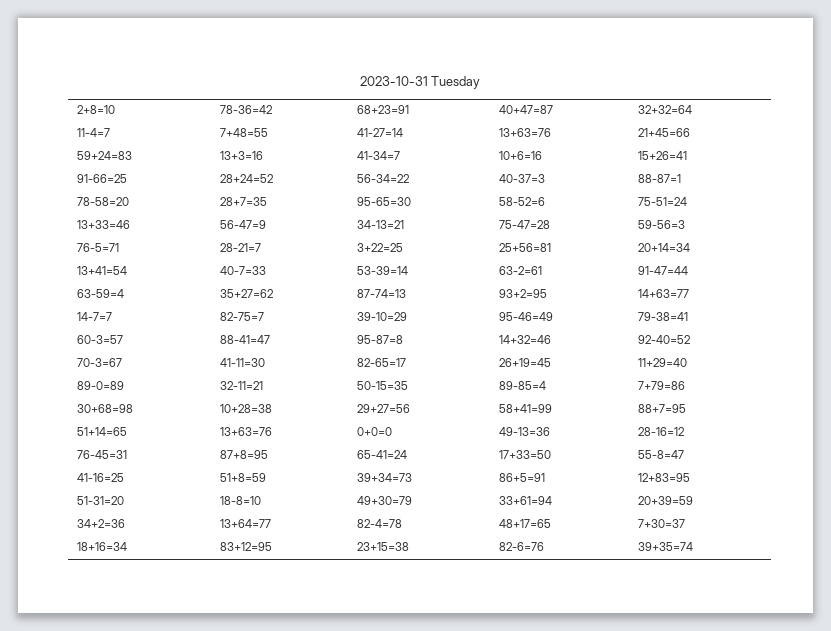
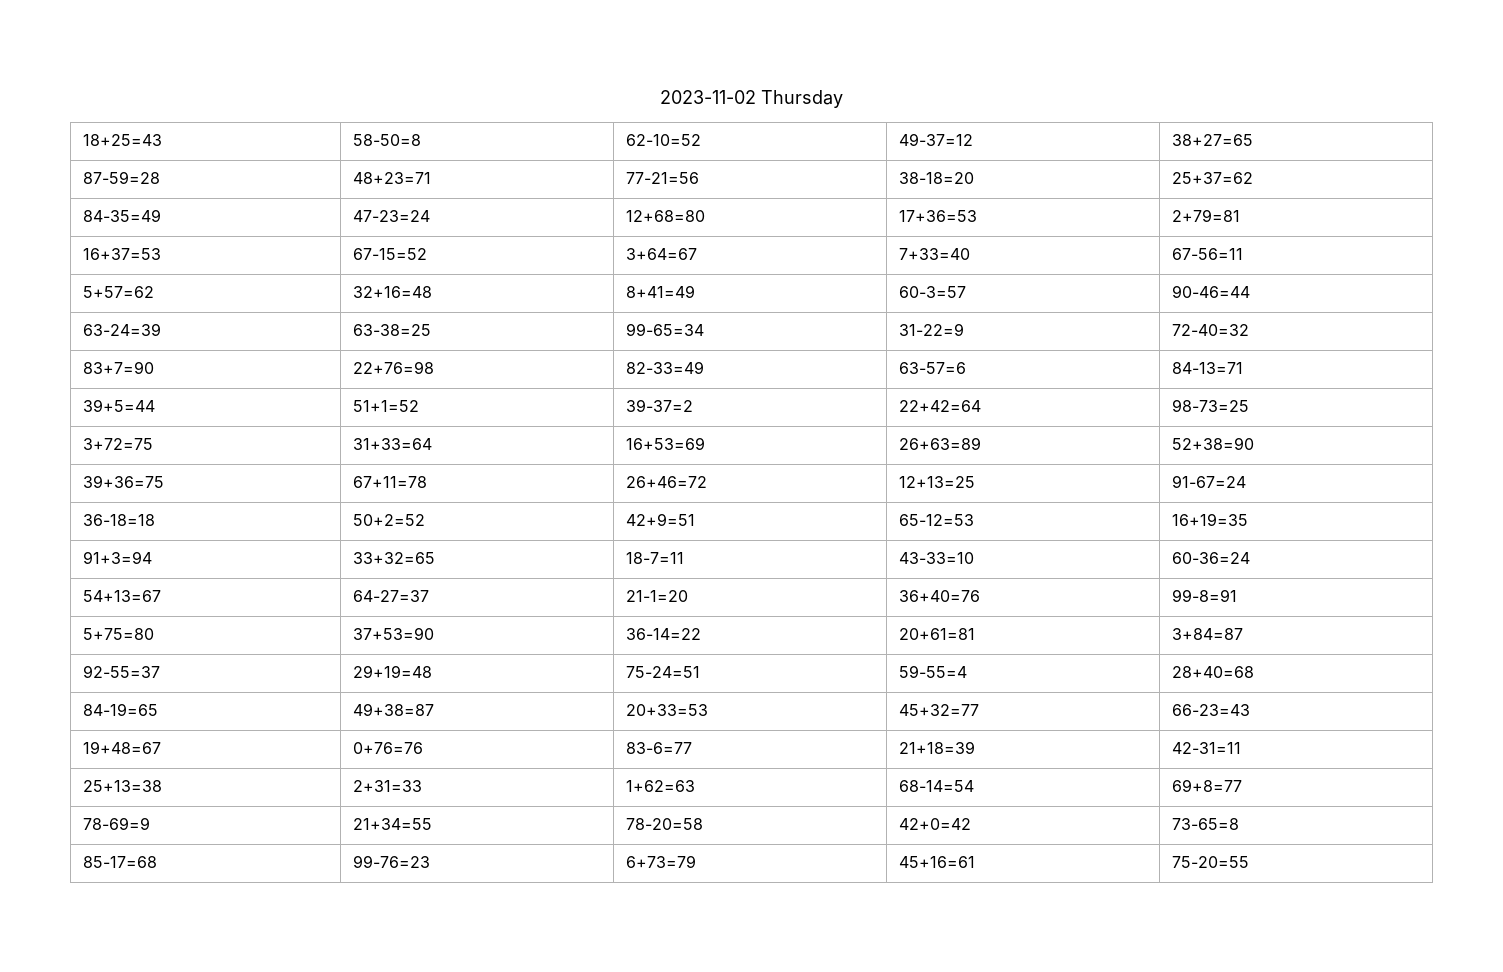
- 2023-10-31 Tuesday
- 2+8=10 | 78-36=42 | 68+23=91 | 40+47=87 | 32+32=64
- 11-4=7 | 7+48=55 | 41-27=14 | 13+63=76 | 21+45=66
- 59+24=83 | 13+3=16 | 41-34=7 | 10+6=16 | 15+26=41
- 91-66=25 | 28+24=52 | 56-34=22 | 40-37=3 | 88-87=1
- 78-58=20 | 28+7=35 | 95-65=30 | 58-52=6 | 75-51=24
- 13+33=46 | 56-47=9 | 34-13=21 | 75-47=28 | 59-56=3
- 76-5=71 | 28-21=7 | 3+22=25 | 25+56=81 | 20+14=34
- 13+41=54 | 40-7=33 | 53-39=14 | 63-2=61 | 91-47=44
- 63-59=4 | 35+27=62 | 87-74=13 | 93+2=95 | 14+63=77
- 14-7=7 | 82-75=7 | 39-10=29 | 95-46=49 | 79-38=41
- 60-3=57 | 88-41=47 | 95-87=8 | 14+32=46 | 92-40=52
- 70-3=67 | 41-11=30 | 82-65=17 | 26+19=45 | 11+29=40
- 89-0=89 | 32-11=21 | 50-15=35 | 89-85=4 | 7+79=86
- 30+68=98 | 10+28=38 | 29+27=56 | 58+41=99 | 88+7=95
- 51+14=65 | 13+63=76 | 0+0=0 | 49-13=36 | 28-16=12
- 76-45=31 | 87+8=95 | 65-41=24 | 17+33=50 | 55-8=47
- 41-16=25 | 51+8=59 | 39+34=73 | 86+5=91 | 12+83=95
- 51-31=20 | 18-8=10 | 49+30=79 | 33+61=94 | 20+39=59
- 34+2=36 | 13+64=77 | 82-4=78 | 48+17=65 | 7+30=37
- 18+16=34 | 83+12=95 | 23+15=38 | 82-6=76 | 39+35=74
+ 2023-11-02 Thursday
+ 18+25=43 | 58-50=8 | 62-10=52 | 49-37=12 | 38+27=65
+ 87-59=28 | 48+23=71 | 77-21=56 | 38-18=20 | 25+37=62
+ 84-35=49 | 47-23=24 | 12+68=80 | 17+36=53 | 2+79=81
+ 16+37=53 | 67-15=52 | 3+64=67 | 7+33=40 | 67-56=11
+ 5+57=62 | 32+16=48 | 8+41=49 | 60-3=57 | 90-46=44
+ 63-24=39 | 63-38=25 | 99-65=34 | 31-22=9 | 72-40=32
+ 83+7=90 | 22+76=98 | 82-33=49 | 63-57=6 | 84-13=71
+ 39+5=44 | 51+1=52 | 39-37=2 | 22+42=64 | 98-73=25
+ 3+72=75 | 31+33=64 | 16+53=69 | 26+63=89 | 52+38=90
+ 39+36=75 | 67+11=78 | 26+46=72 | 12+13=25 | 91-67=24
+ 36-18=18 | 50+2=52 | 42+9=51 | 65-12=53 | 16+19=35
+ 91+3=94 | 33+32=65 | 18-7=11 | 43-33=10 | 60-36=24
+ 54+13=67 | 64-27=37 | 21-1=20 | 36+40=76 | 99-8=91
+ 5+75=80 | 37+53=90 | 36-14=22 | 20+61=81 | 3+84=87
+ 92-55=37 | 29+19=48 | 75-24=51 | 59-55=4 | 28+40=68
+ 84-19=65 | 49+38=87 | 20+33=53 | 45+32=77 | 66-23=43
+ 19+48=67 | 0+76=76 | 83-6=77 | 21+18=39 | 42-31=11
+ 25+13=38 | 2+31=33 | 1+62=63 | 68-14=54 | 69+8=77
+ 78-69=9 | 21+34=55 | 78-20=58 | 42+0=42 | 73-65=8
+ 85-17=68 | 99-76=23 | 6+73=79 | 45+16=61 | 75-20=55

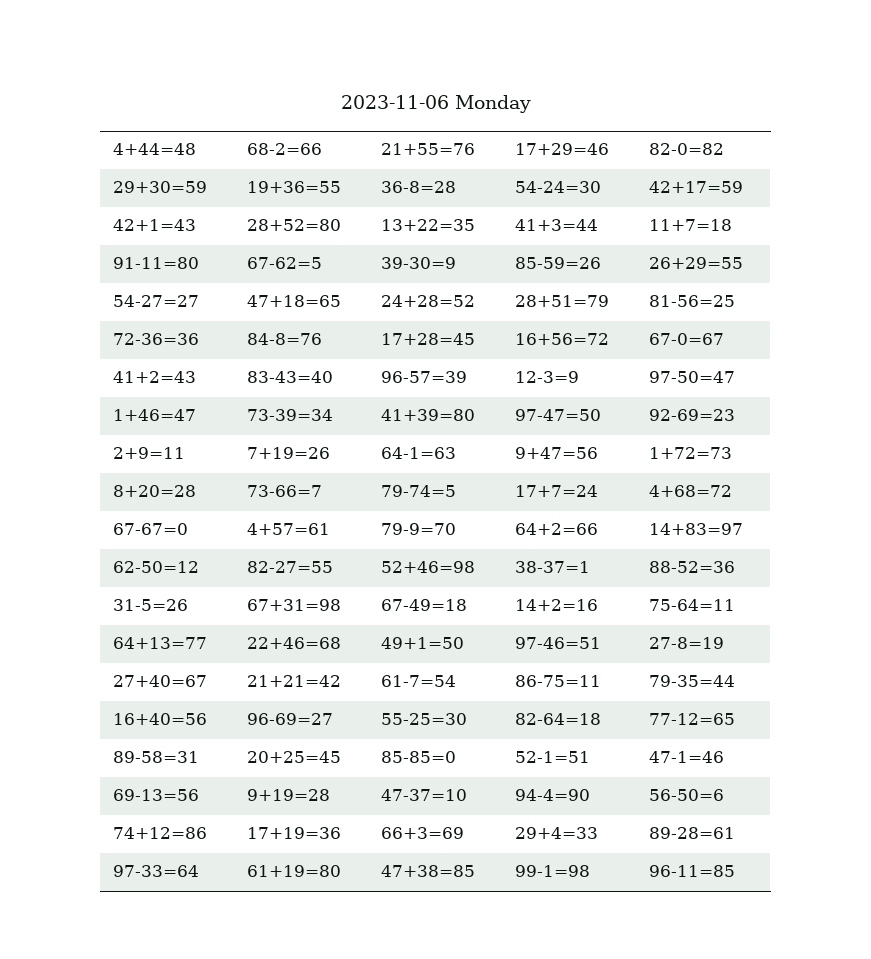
- 2023-11-02 Thursday
- 18+25=43 | 58-50=8 | 62-10=52 | 49-37=12 | 38+27=65
- 87-59=28 | 48+23=71 | 77-21=56 | 38-18=20 | 25+37=62
- 84-35=49 | 47-23=24 | 12+68=80 | 17+36=53 | 2+79=81
- 16+37=53 | 67-15=52 | 3+64=67 | 7+33=40 | 67-56=11
- 5+57=62 | 32+16=48 | 8+41=49 | 60-3=57 | 90-46=44
- 63-24=39 | 63-38=25 | 99-65=34 | 31-22=9 | 72-40=32
- 83+7=90 | 22+76=98 | 82-33=49 | 63-57=6 | 84-13=71
- 39+5=44 | 51+1=52 | 39-37=2 | 22+42=64 | 98-73=25
- 3+72=75 | 31+33=64 | 16+53=69 | 26+63=89 | 52+38=90
- 39+36=75 | 67+11=78 | 26+46=72 | 12+13=25 | 91-67=24
- 36-18=18 | 50+2=52 | 42+9=51 | 65-12=53 | 16+19=35
- 91+3=94 | 33+32=65 | 18-7=11 | 43-33=10 | 60-36=24
- 54+13=67 | 64-27=37 | 21-1=20 | 36+40=76 | 99-8=91
- 5+75=80 | 37+53=90 | 36-14=22 | 20+61=81 | 3+84=87
- 92-55=37 | 29+19=48 | 75-24=51 | 59-55=4 | 28+40=68
- 84-19=65 | 49+38=87 | 20+33=53 | 45+32=77 | 66-23=43
- 19+48=67 | 0+76=76 | 83-6=77 | 21+18=39 | 42-31=11
- 25+13=38 | 2+31=33 | 1+62=63 | 68-14=54 | 69+8=77
- 78-69=9 | 21+34=55 | 78-20=58 | 42+0=42 | 73-65=8
- 85-17=68 | 99-76=23 | 6+73=79 | 45+16=61 | 75-20=55
+ 2023-11-06 Monday
+ 4+44=48 | 68-2=66 | 21+55=76 | 17+29=46 | 82-0=82
+ 29+30=59 | 19+36=55 | 36-8=28 | 54-24=30 | 42+17=59
+ 42+1=43 | 28+52=80 | 13+22=35 | 41+3=44 | 11+7=18
+ 91-11=80 | 67-62=5 | 39-30=9 | 85-59=26 | 26+29=55
+ 54-27=27 | 47+18=65 | 24+28=52 | 28+51=79 | 81-56=25
+ 72-36=36 | 84-8=76 | 17+28=45 | 16+56=72 | 67-0=67
+ 41+2=43 | 83-43=40 | 96-57=39 | 12-3=9 | 97-50=47
+ 1+46=47 | 73-39=34 | 41+39=80 | 97-47=50 | 92-69=23
+ 2+9=11 | 7+19=26 | 64-1=63 | 9+47=56 | 1+72=73
+ 8+20=28 | 73-66=7 | 79-74=5 | 17+7=24 | 4+68=72
+ 67-67=0 | 4+57=61 | 79-9=70 | 64+2=66 | 14+83=97
+ 62-50=12 | 82-27=55 | 52+46=98 | 38-37=1 | 88-52=36
+ 31-5=26 | 67+31=98 | 67-49=18 | 14+2=16 | 75-64=11
+ 64+13=77 | 22+46=68 | 49+1=50 | 97-46=51 | 27-8=19
+ 27+40=67 | 21+21=42 | 61-7=54 | 86-75=11 | 79-35=44
+ 16+40=56 | 96-69=27 | 55-25=30 | 82-64=18 | 77-12=65
+ 89-58=31 | 20+25=45 | 85-85=0 | 52-1=51 | 47-1=46
+ 69-13=56 | 9+19=28 | 47-37=10 | 94-4=90 | 56-50=6
+ 74+12=86 | 17+19=36 | 66+3=69 | 29+4=33 | 89-28=61
+ 97-33=64 | 61+19=80 | 47+38=85 | 99-1=98 | 96-11=85

